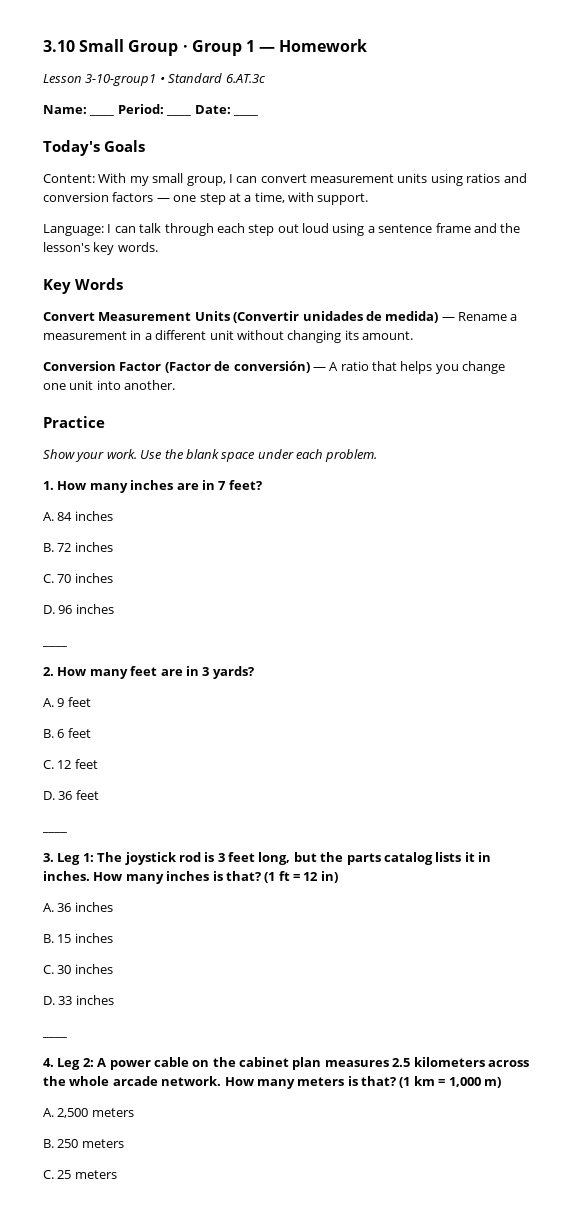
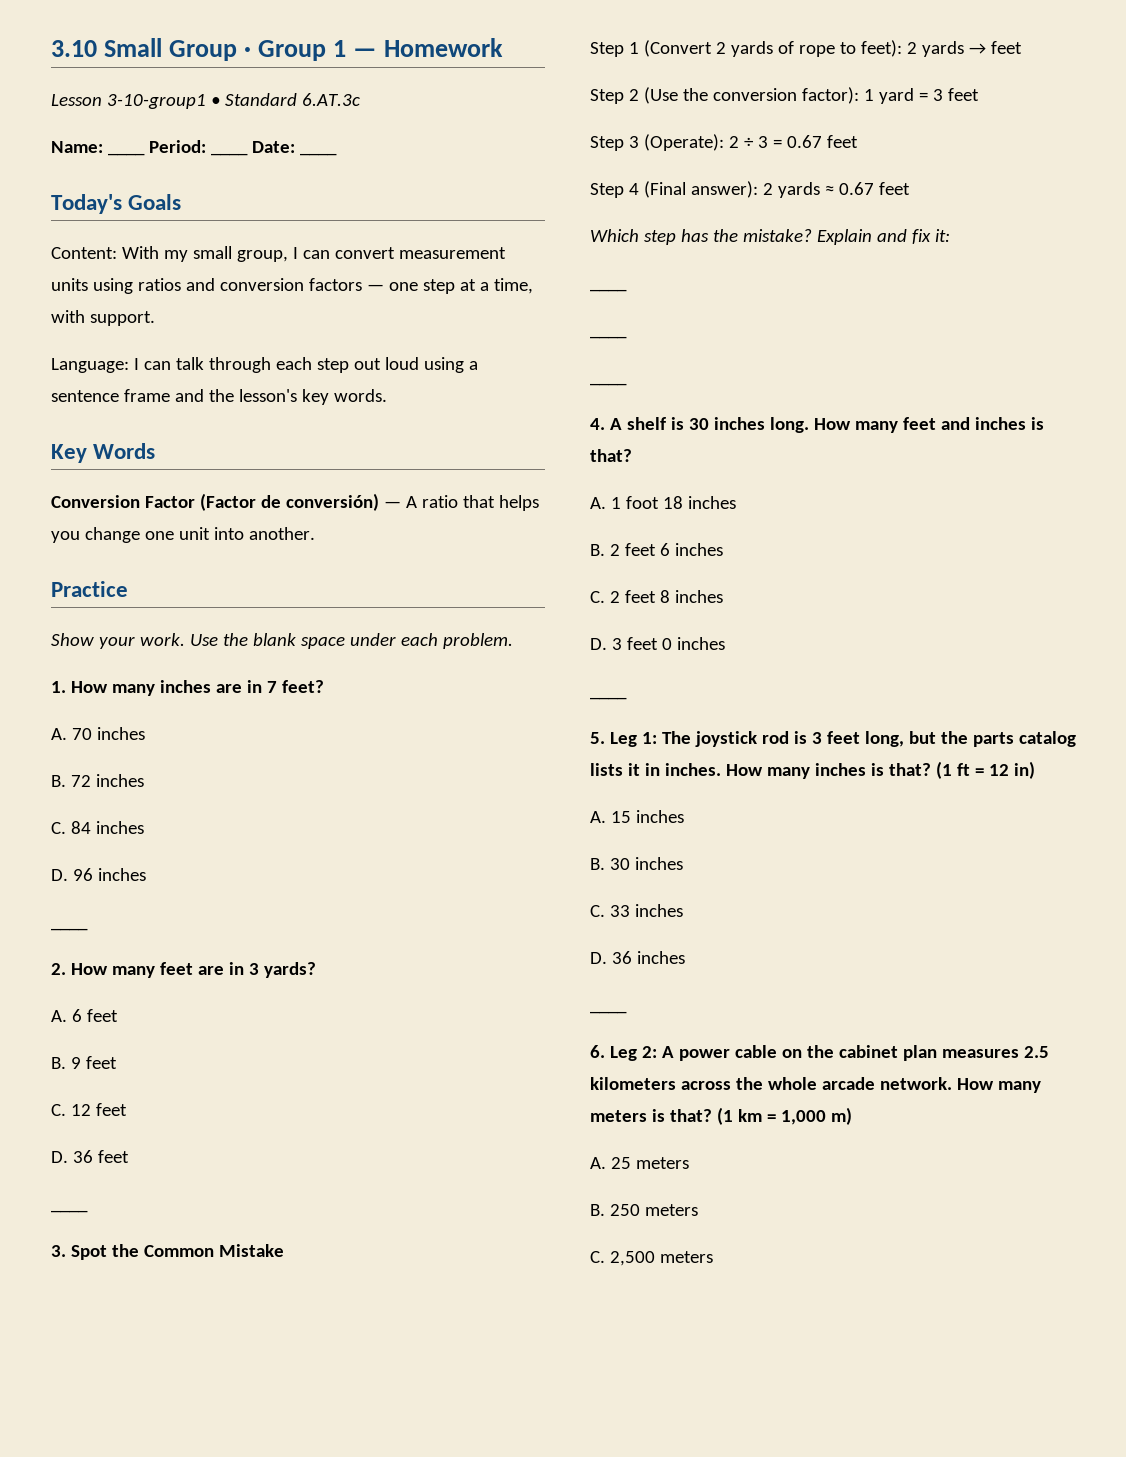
- Convert Measurement Units (Convertir unidades de medida) — Rename a measurement in a different unit without changing its amount.
- A. 84 inches
+ A. 70 inches
- C. 70 inches
+ C. 84 inches
- A. 9 feet
+ A. 6 feet
- B. 6 feet
+ B. 9 feet
- 3. Leg 1: The joystick rod is 3 feet long, but the parts catalog lists it in inches.
+ 3. Spot the Common Mistake
+ Step 1 (Convert 2 yards of rope to feet): 2 yards → feet
+ Step 2 (Use the conversion factor): 1 yard = 3 feet
+ Step 3 (Operate): 2 ÷ 3 = 0.67 feet
+ Step 4 (Final answer): 2 yards ≈ 0.67 feet
+ Which step has the mistake? Explain and fix it:
+ ____
+ ____
+ ____
+ 4. A shelf is 30 inches long. How many feet and inches is that?
+ A. 1 foot 18 inches
+ B. 2 feet 6 inches
+ C. 2 feet 8 inches
+ D. 3 feet 0 inches
+ ____
+ 5. Leg 1: The joystick rod is 3 feet long, but the parts catalog lists it in inches.
- A. 36 inches
- B. 15 inches
- C. 30 inches
- D. 33 inches
+ A. 15 inches
+ B. 30 inches
+ C. 33 inches
+ D. 36 inches
  ____
- 4. Leg 2: A power cable on the cabinet plan measures 2.5 kilometers across the whole arcade network.
+ 6. Leg 2: A power cable on the cabinet plan measures 2.5 kilometers across the whole arcade network.
- A. 2,500 meters
+ A. 25 meters
- C. 25 meters
+ C. 2,500 meters

